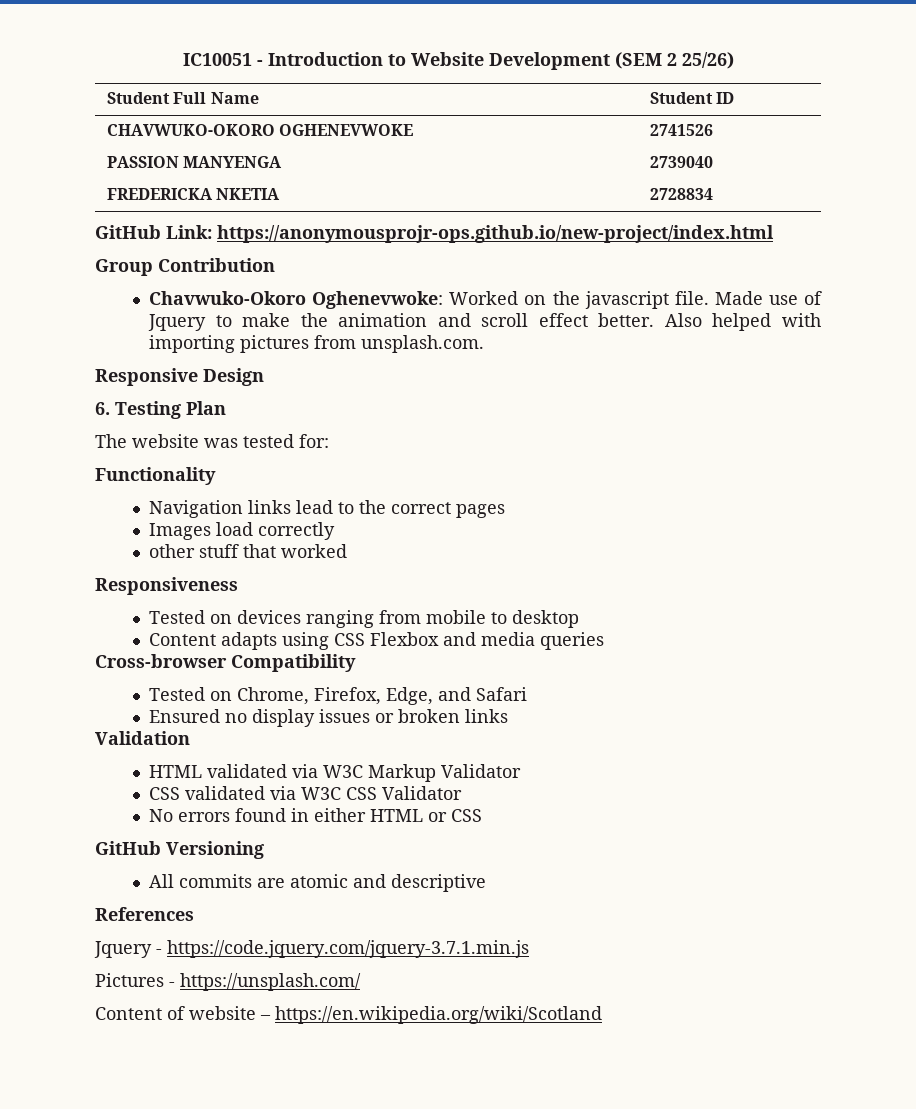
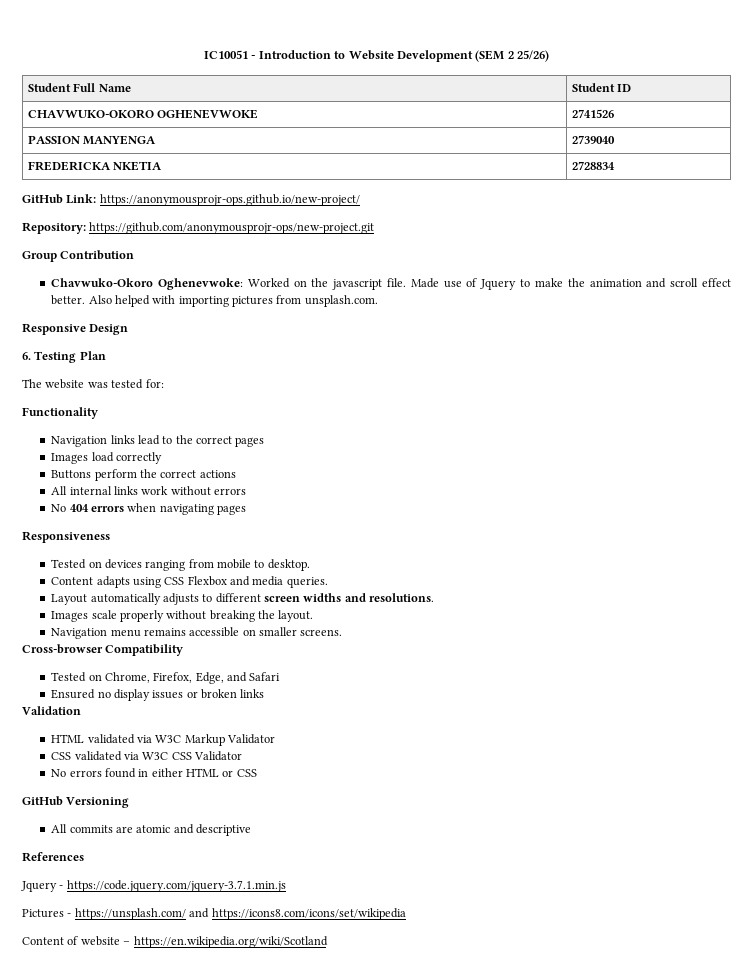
- GitHub Link: https://anonymousprojr-ops.github.io/new-project/index.html
+ GitHub Link: https://anonymousprojr-ops.github.io/new-project/
+ Repository: https://github.com/anonymousprojr-ops/new-project.git
- other stuff that worked
+ Buttons perform the correct actions
+ All internal links work without errors
+ No 404 errors when navigating pages
- Tested on devices ranging from mobile to desktop
+ Tested on devices ranging from mobile to desktop.
- Content adapts using CSS Flexbox and media queries
+ Content adapts using CSS Flexbox and media queries.
+ Layout automatically adjusts to different screen widths and resolutions.
+ Images scale properly without breaking the layout.
+ Navigation menu remains accessible on smaller screens.
- Pictures - https://unsplash.com/
+ Pictures - https://unsplash.com/ and https://icons8.com/icons/set/wikipedia

